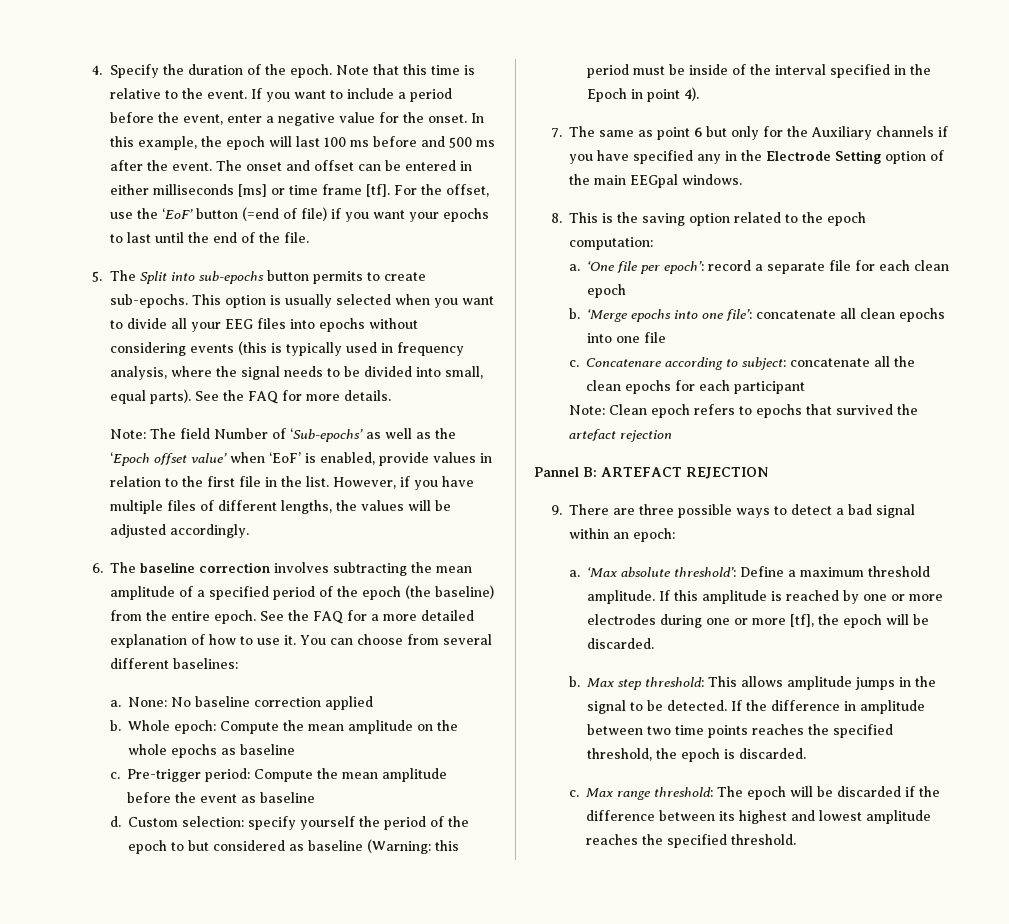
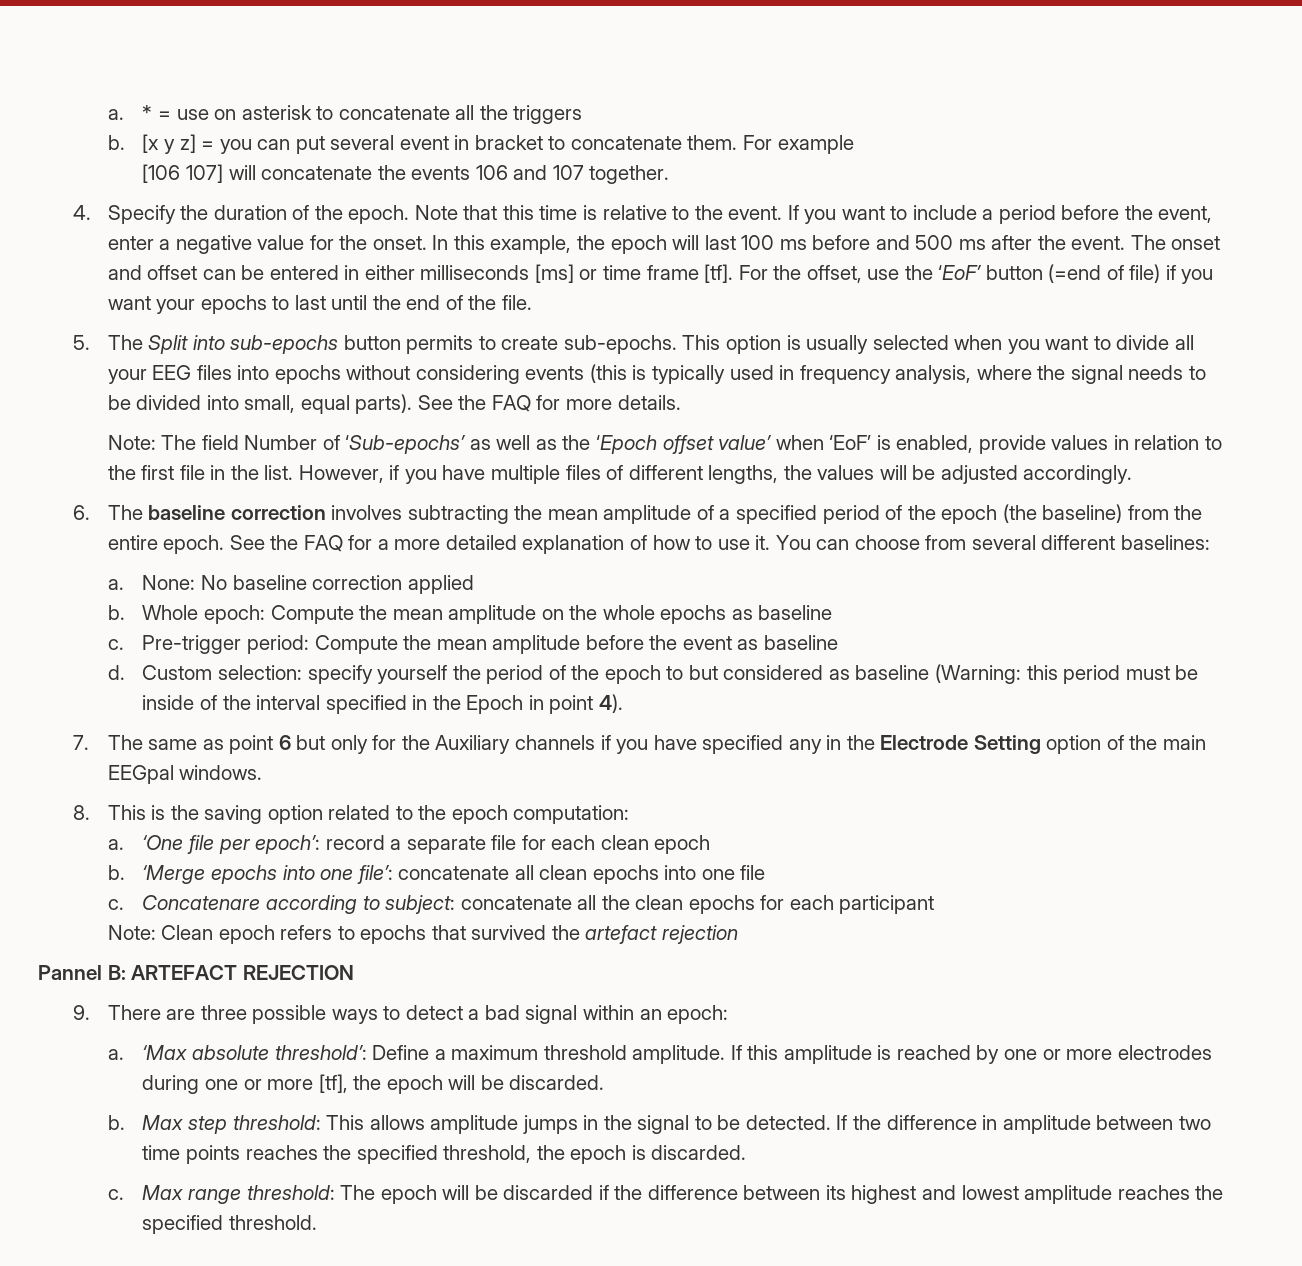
+ a. * = use on asterisk to concatenate all the triggers
+ b. [x y z] = you can put several event in bracket to concatenate them. For example
+ [106 107] will concatenate the events 106 and 107 together.

